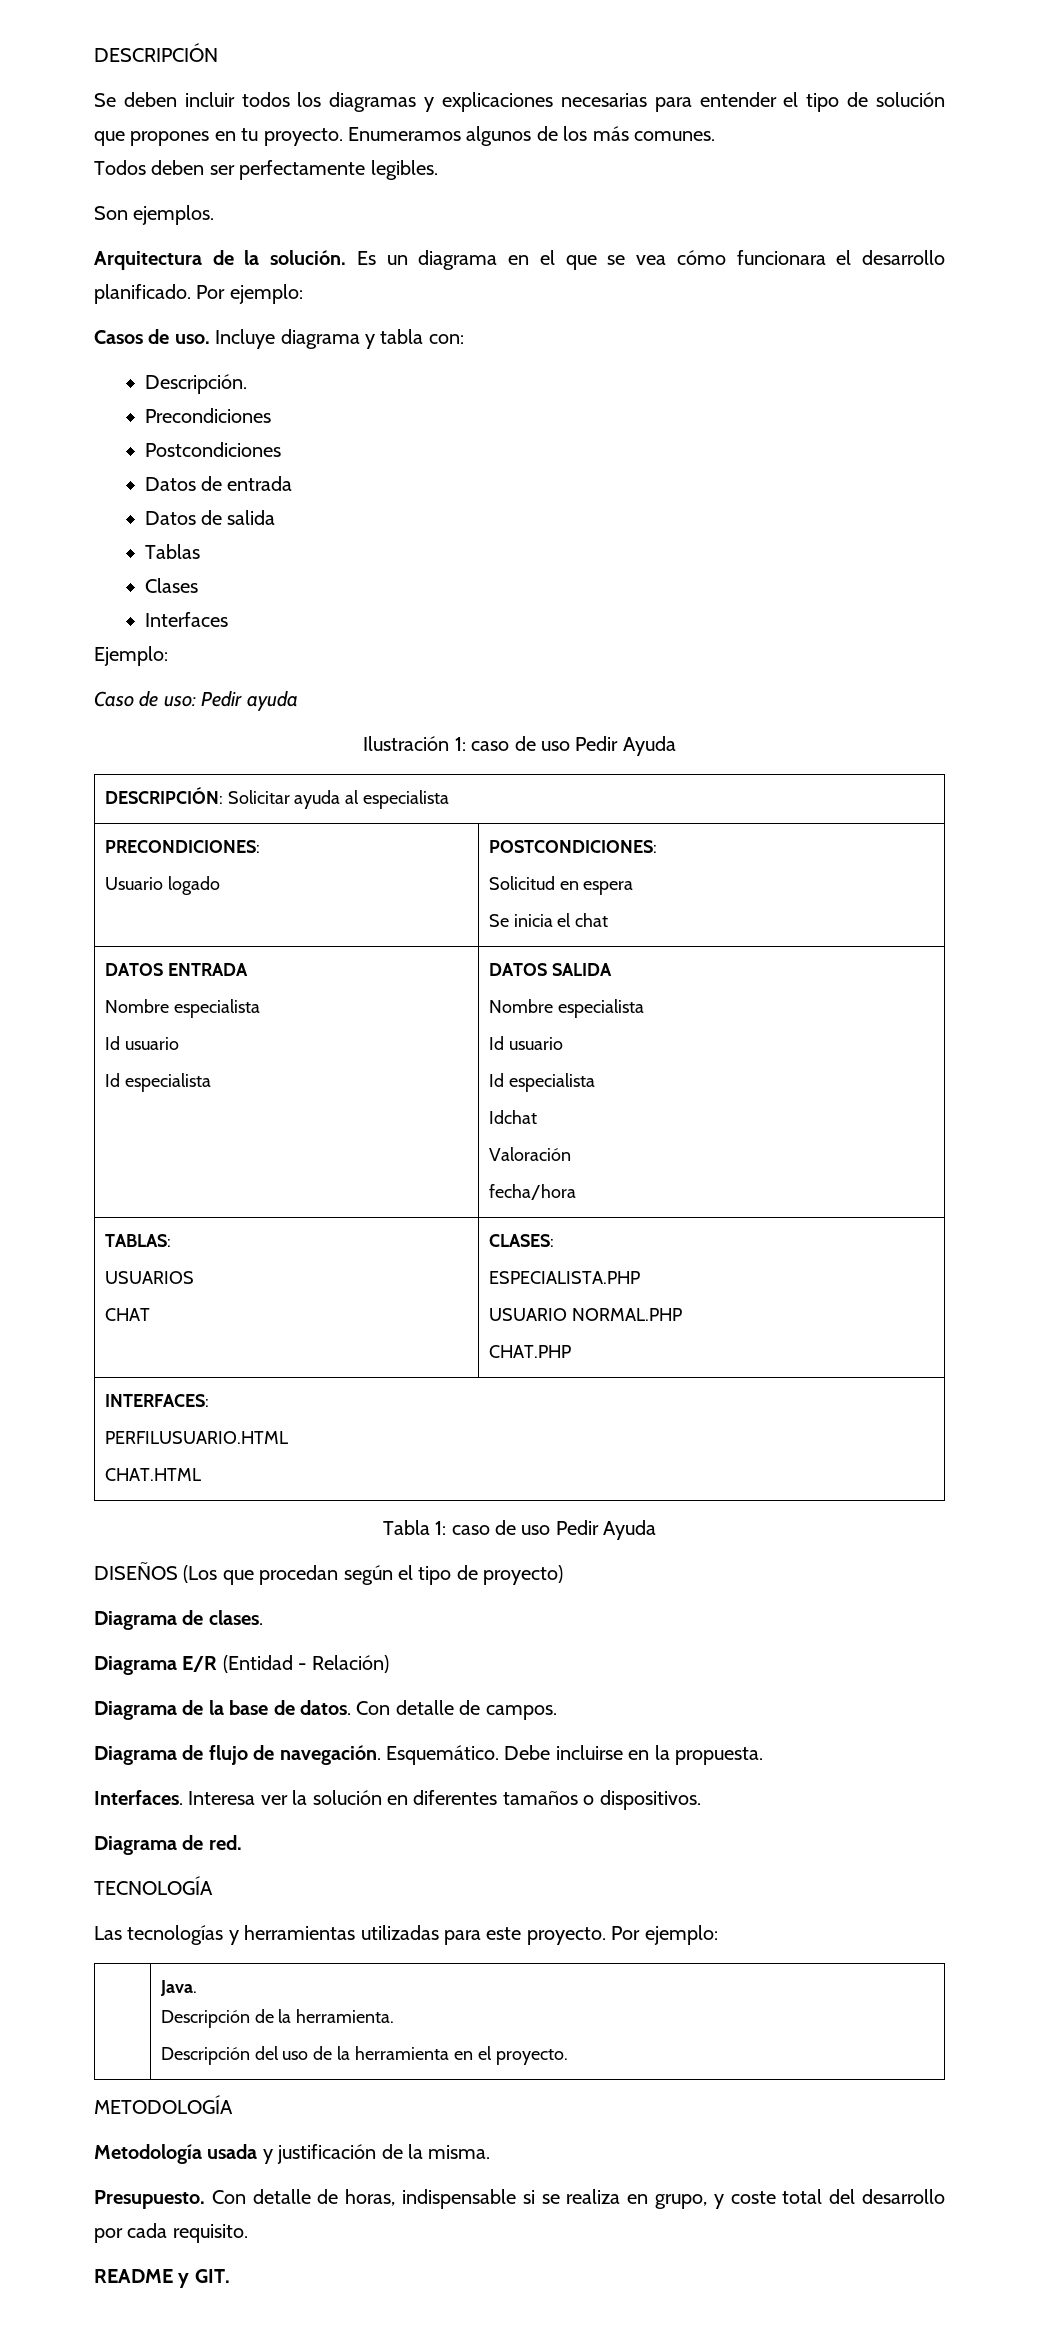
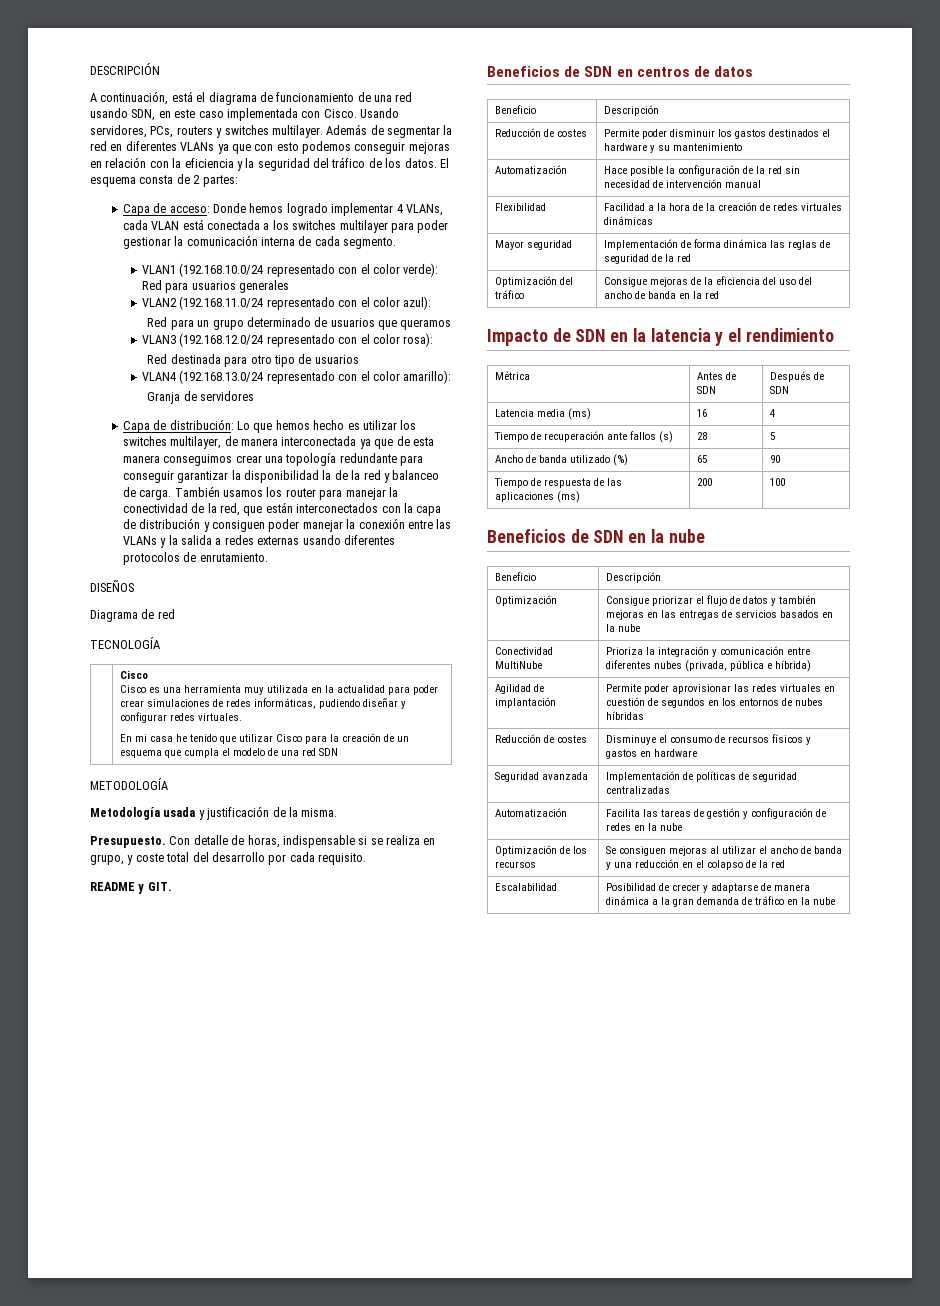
- Se deben incluir todos los diagramas y explicaciones necesarias para entender el tipo de solución que propones en tu proyecto. Enumeramos algunos de los más comunes.
- Todos deben ser perfectamente legibles.
- Son ejemplos.
- Arquitectura de la solución. Es un diagrama en el que se vea cómo funcionara el desarrollo planificado. Por ejemplo:
- Casos de uso. Incluye diagrama y tabla con:
- Descripción.
- Precondiciones
- Postcondiciones
- Datos de entrada
- Datos de salida
- Tablas
- Clases
- Interfaces
- Ejemplo:
- Caso de uso: Pedir ayuda
- Ilustración 1: caso de uso Pedir Ayuda
- DESCRIPCIÓN: Solicitar ayuda al especialista
- PRECONDICIONES:
- Usuario logado | POSTCONDICIONES:
- Solicitud en espera
- Se inicia el chat
- DATOS ENTRADA
- Nombre especialista
- Id usuario
- Id especialista | DATOS SALIDA
- Nombre especialista
- Id usuario
- Id especialista
- Idchat
- Valoración
- fecha/hora
- TABLAS:
- USUARIOS
- CHAT | CLASES:
- ESPECIALISTA.PHP
- USUARIO NORMAL.PHP
- CHAT.PHP
- INTERFACES:
- PERFILUSUARIO.HTML
- CHAT.HTML
- Tabla 1: caso de uso Pedir Ayuda
- DISEÑOS (Los que procedan según el tipo de proyecto)
- Diagrama de clases.
- Diagrama E/R (Entidad - Relación)
- Diagrama de la base de datos. Con detalle de campos.
- Diagrama de flujo de navegación. Esquemático. Debe incluirse en la propuesta.
- Interfaces. Interesa ver la solución en diferentes tamaños o dispositivos.
- Diagrama de red.
+ A continuación, está el diagrama de funcionamiento de una red usando SDN, en este caso implementada con Cisco. Usando servidores, PCs, routers y switches multilayer. Además de segmentar la red en diferentes VLANs ya que con esto podemos conseguir mejoras en relación con la eficiencia y la seguridad del tráfico de los datos. El esquema consta de 2 partes:
+ Capa de acceso: Donde hemos logrado implementar 4 VLANs, cada VLAN está conectada a los switches multilayer para poder gestionar la comunicación interna de cada segmento.
+ VLAN1 (192.168.10.0/24 representado con el color verde): Red para usuarios generales
+ VLAN2 (192.168.11.0/24 representado con el color azul):
+ Red para un grupo determinado de usuarios que queramos
+ VLAN3 (192.168.12.0/24 representado con el color rosa):
+ Red destinada para otro tipo de usuarios
+ VLAN4 (192.168.13.0/24 representado con el color amarillo):
+ Granja de servidores
+ Capa de distribución: Lo que hemos hecho es utilizar los switches multilayer, de manera interconectada ya que de esta manera conseguimos crear una topología redundante para conseguir garantizar la disponibilidad la de la red y balanceo de carga. También usamos los router para manejar la conectividad de la red, que están interconectados con la capa de distribución y consiguen poder manejar la conexión entre las VLANs y la salida a redes externas usando diferentes protocolos de enrutamiento.
+ DISEÑOS
+ Diagrama de red
  TECNOLOGÍA
- Las tecnologías y herramientas utilizadas para este proyecto. Por ejemplo:
- | Java.
- Descripción de la herramienta.
- Descripción del uso de la herramienta en el proyecto.
+ | Cisco
+ Cisco es una herramienta muy utilizada en la actualidad para poder crear simulaciones de redes informáticas, pudiendo diseñar y configurar redes virtuales.
+ En mi casa he tenido que utilizar Cisco para la creación de un esquema que cumpla el modelo de una red SDN
+ Beneficios de SDN en centros de datos
+ Beneficio | Descripción
+ Reducción de costes | Permite poder disminuir los gastos destinados el hardware y su mantenimiento
+ Automatización | Hace posible la configuración de la red sin necesidad de intervención manual
+ Flexibilidad | Facilidad a la hora de la creación de redes virtuales dinámicas
+ Mayor seguridad | Implementación de forma dinámica las reglas de seguridad de la red
+ Optimización del tráfico | Consigue mejoras de la eficiencia del uso del ancho de banda en la red
+ Impacto de SDN en la latencia y el rendimiento
+ Métrica | Antes de SDN | Después de SDN
+ Latencia media (ms) | 16 | 4
+ Tiempo de recuperación ante fallos (s) | 28 | 5
+ Ancho de banda utilizado (%) | 65 | 90
+ Tiempo de respuesta de las aplicaciones (ms) | 200 | 100
+ Beneficios de SDN en la nube
+ Beneficio | Descripción
+ Optimización | Consigue priorizar el flujo de datos y también mejoras en las entregas de servicios basados en la nube
+ Conectividad MultiNube | Prioriza la integración y comunicación entre diferentes nubes (privada, pública e híbrida)
+ Agilidad de implantación | Permite poder aprovisionar las redes virtuales en cuestión de segundos en los entornos de nubes híbridas
+ Reducción de costes | Disminuye el consumo de recursos físicos y gastos en hardware
+ Seguridad avanzada | Implementación de políticas de seguridad centralizadas
+ Automatización | Facilita las tareas de gestión y configuración de redes en la nube
+ Optimización de los recursos | Se consiguen mejoras al utilizar el ancho de banda y una reducción en el colapso de la red
+ Escalabilidad | Posibilidad de crecer y adaptarse de manera dinámica a la gran demanda de tráfico en la nube

